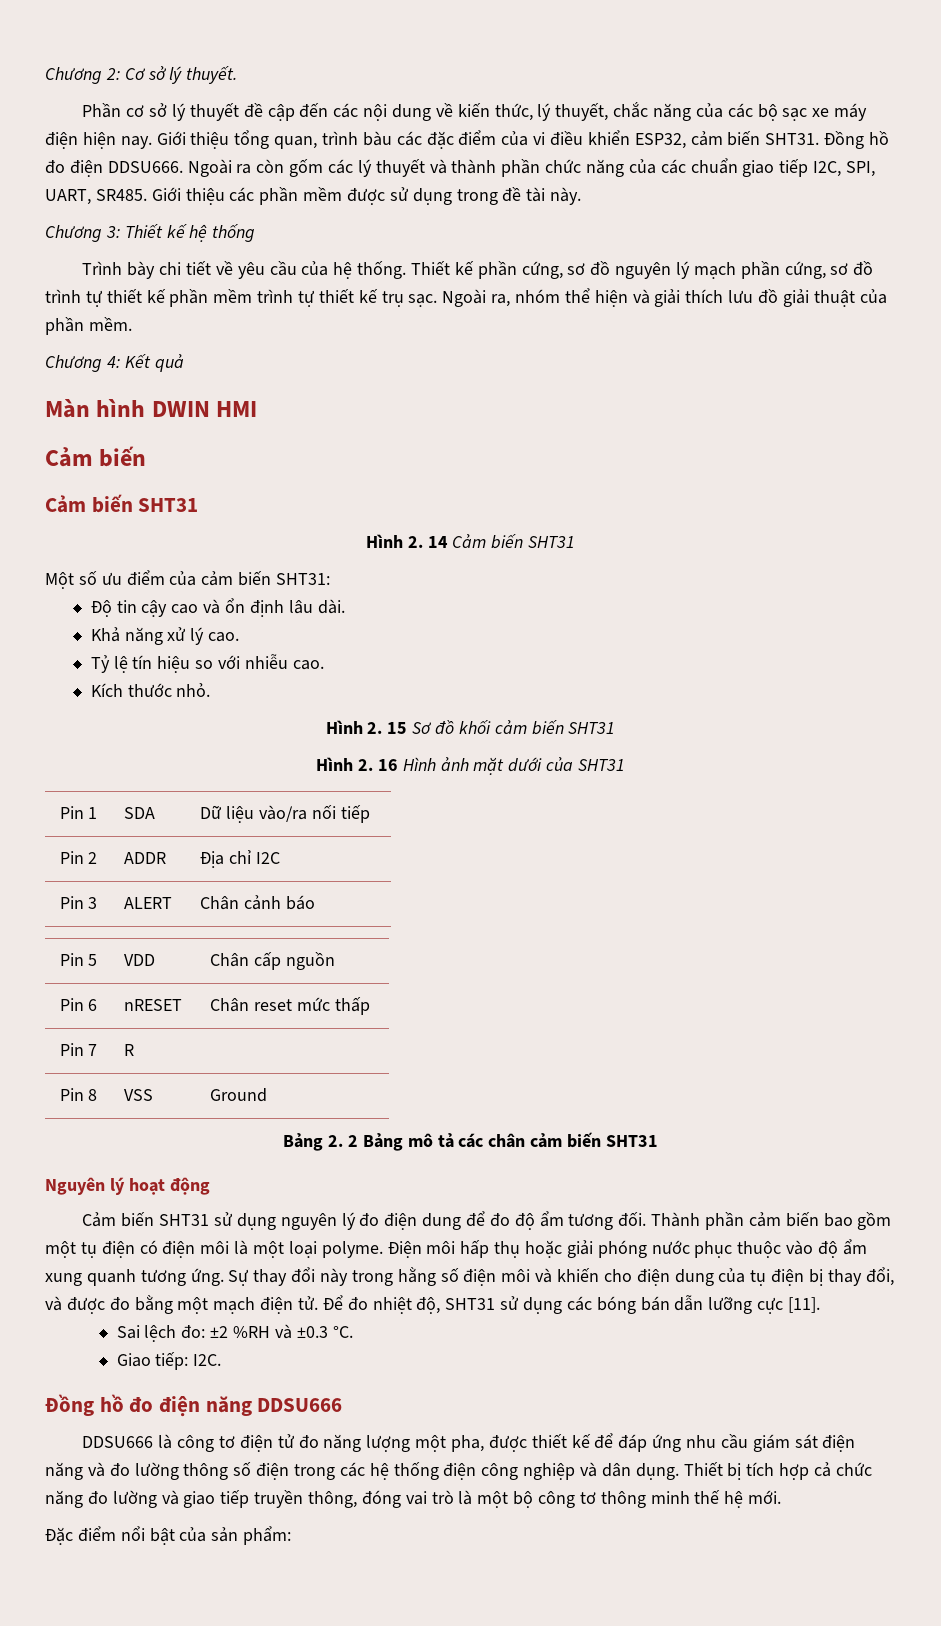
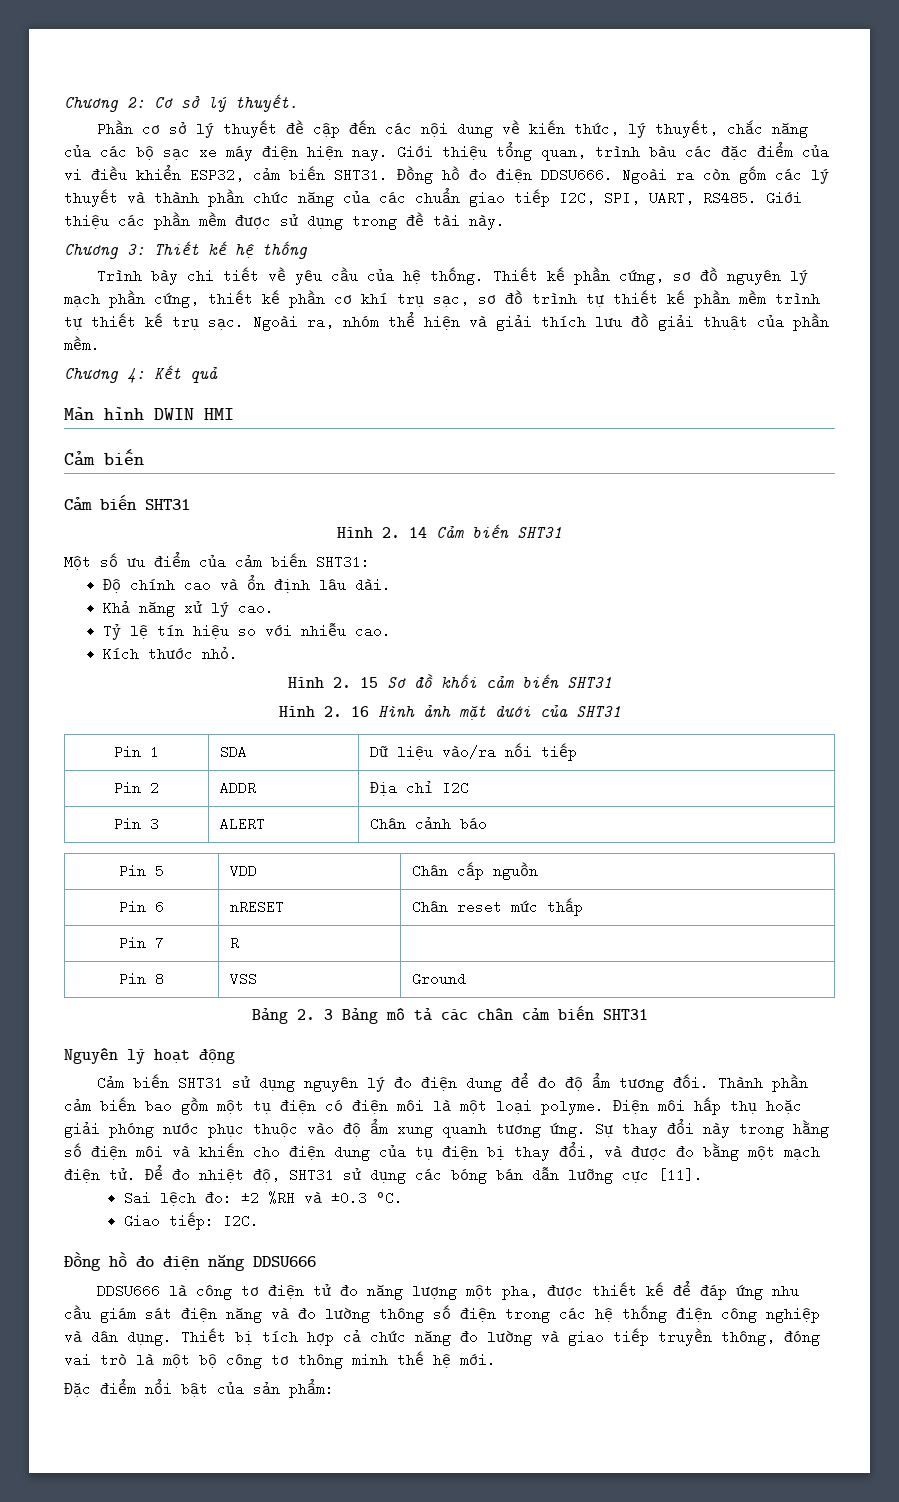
- Ngoài ra còn gốm các lý thuyết và thành phần chức năng của các chuẩn giao tiếp I2C, SPI, UART, SR485.
+ Ngoài ra còn gốm các lý thuyết và thành phần chức năng của các chuẩn giao tiếp I2C, SPI, UART, RS485.
- Thiết kế phần cứng, sơ đồ nguyên lý mạch phần cứng, sơ đồ trình tự thiết kế phần mềm trình tự thiết kế trụ sạc.
+ Thiết kế phần cứng, sơ đồ nguyên lý mạch phần cứng, thiết kế phần cơ khí trụ sạc, sơ đồ trình tự thiết kế phần mềm trình tự thiết kế trụ sạc.
- Độ tin cậy cao và ổn định lâu dài.
+ Độ chính cao và ổn định lâu dài.
- Bảng 2. 2 Bảng mô tả các chân cảm biến SHT31
+ Bảng 2. 3 Bảng mô tả các chân cảm biến SHT31

